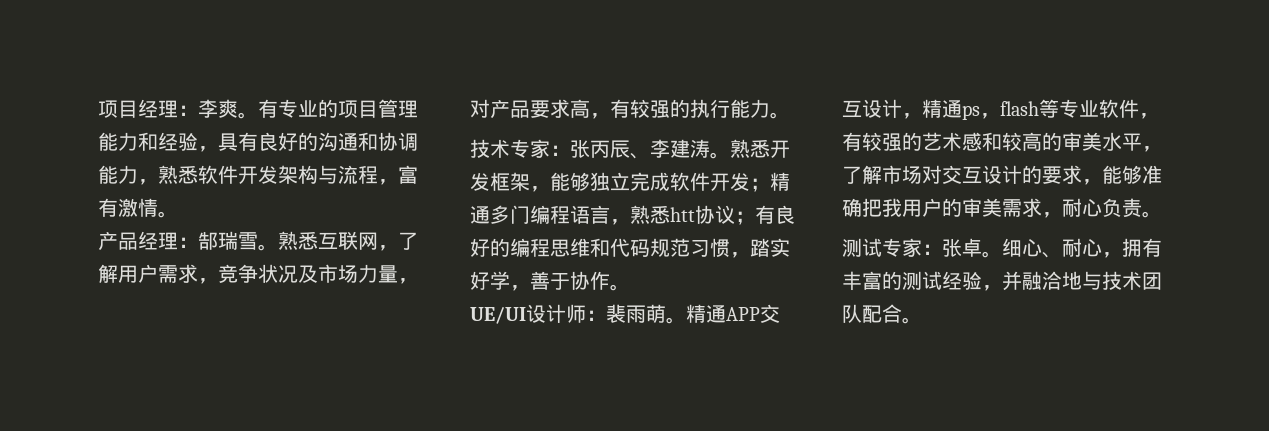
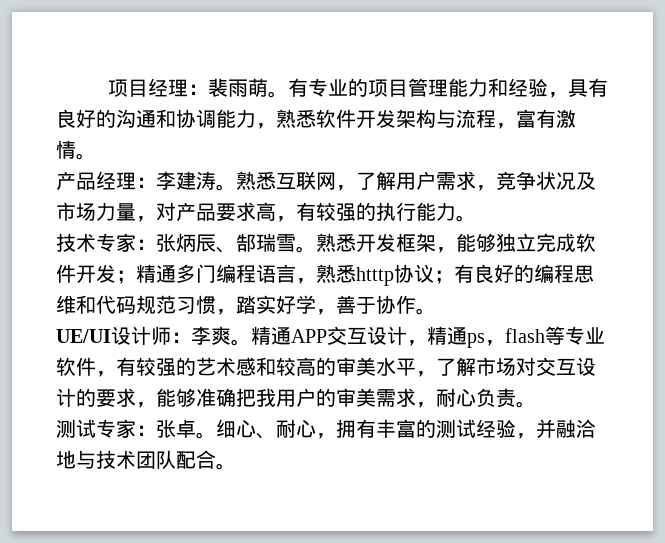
- 项目经理：李爽。
+ 项目经理：裴雨萌。
- 产品经理：郜瑞雪。
+ 产品经理：李建涛。
- 技术专家：张丙辰、李建涛。
+ 技术专家：张炳辰、郜瑞雪。
- 熟悉开发框架，能够独立完成软件开发；精通多门编程语言，熟悉htt协议；有良好的编程思维和代码规范习惯，踏实好学，善于协作。
+ 熟悉开发框架，能够独立完成软件开发；精通多门编程语言，熟悉htttp协议；有良好的编程思维和代码规范习惯，踏实好学，善于协作。
- UE/UI设计师：裴雨萌。
+ UE/UI设计师：李爽。

